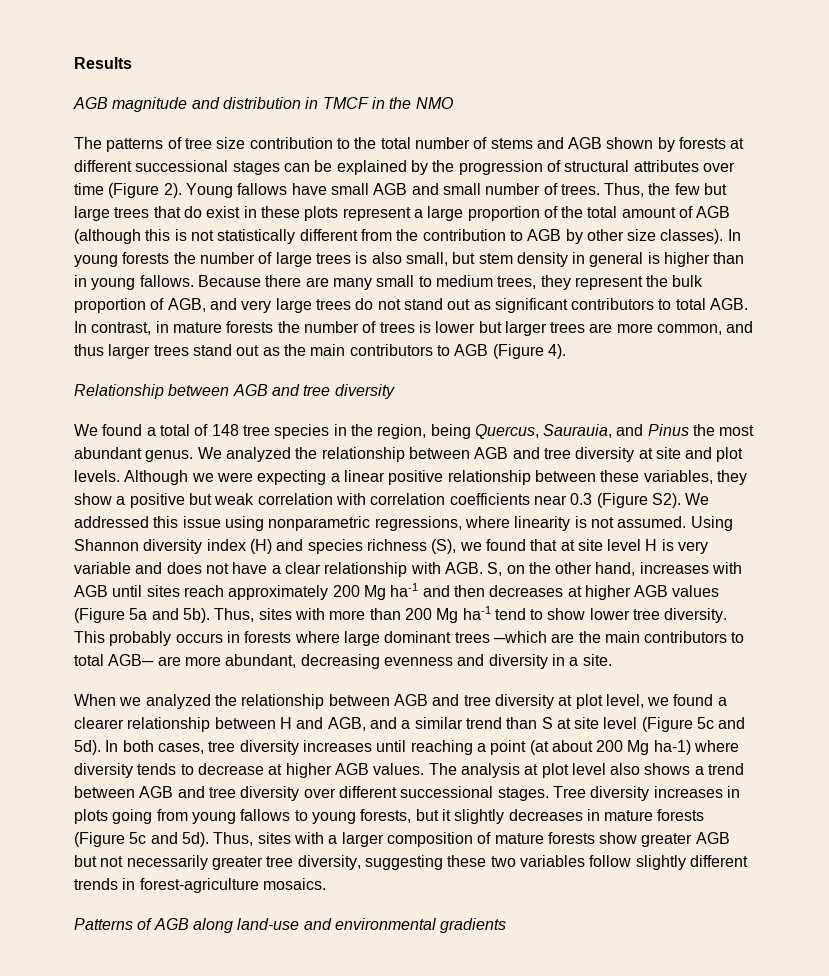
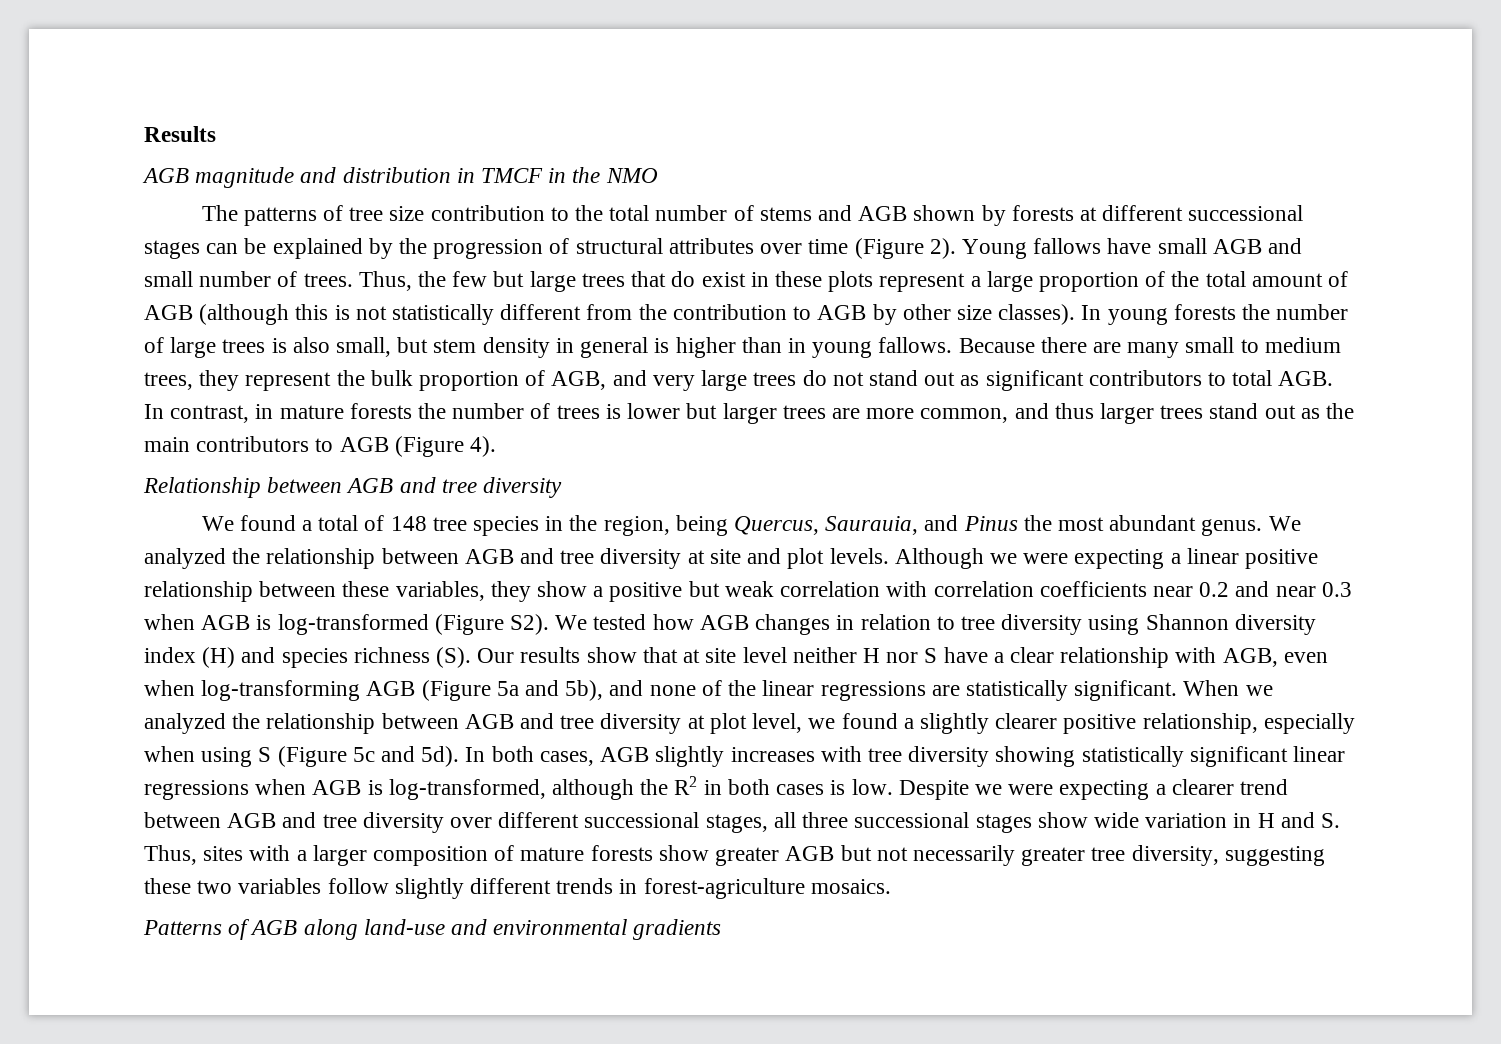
- Although we were expecting a linear positive relationship between these variables, they show a positive but weak correlation with correlation coefficients near 0.3 (Figure S2). We addressed this issue using nonparametric regressions, where linearity is not assumed. Using Shannon diversity index (H) and species richness (S), we found that at site level H is very variable and does not have a clear relationship with AGB. S, on the other hand, increases with AGB until sites reach approximately 200 Mg ha-1 and then decreases at higher AGB values (Figure 5a and 5b). Thus, sites with more than 200 Mg ha-1 tend to show lower tree diversity. This probably occurs in forests where large dominant trees ─which are the main contributors to total AGB─ are more abundant, decreasing evenness and diversity in a site.
- When we analyzed the relationship between AGB and tree diversity at plot level, we found a clearer relationship between H and AGB, and a similar trend than S at site level (Figure 5c and 5d).
+ Although we were expecting a linear positive relationship between these variables, they show a positive but weak correlation with correlation coefficients near 0.2 and near 0.3 when AGB is log-transformed (Figure S2). We tested how AGB changes in relation to tree diversity using Shannon diversity index (H) and species richness (S). Our results show that at site level neither H nor S have a clear relationship with AGB, even when log-transforming AGB (Figure 5a and 5b), and none of the linear regressions are statistically significant. When we analyzed the relationship between AGB and tree diversity at plot level, we found a slightly clearer positive relationship, especially when using S (Figure 5c and 5d).
- In both cases, tree diversity increases until reaching a point (at about 200 Mg ha-1) where diversity tends to decrease at higher AGB values. The analysis at plot level also shows a trend between AGB and tree diversity over different successional stages. Tree diversity increases in plots going from young fallows to young forests, but it slightly decreases in mature forests (Figure 5c and 5d). Thus, sites with a larger composition of mature forests show greater AGB but not necessarily greater tree diversity, suggesting these two variables follow slightly different trends in forest-agriculture mosaics.
+ In both cases, AGB slightly increases with tree diversity showing statistically significant linear regressions when AGB is log-transformed, although the R2 in both cases is low. Despite we were expecting a clearer trend between AGB and tree diversity over different successional stages, all three successional stages show wide variation in H and S. Thus, sites with a larger composition of mature forests show greater AGB but not necessarily greater tree diversity, suggesting these two variables follow slightly different trends in forest-agriculture mosaics.

